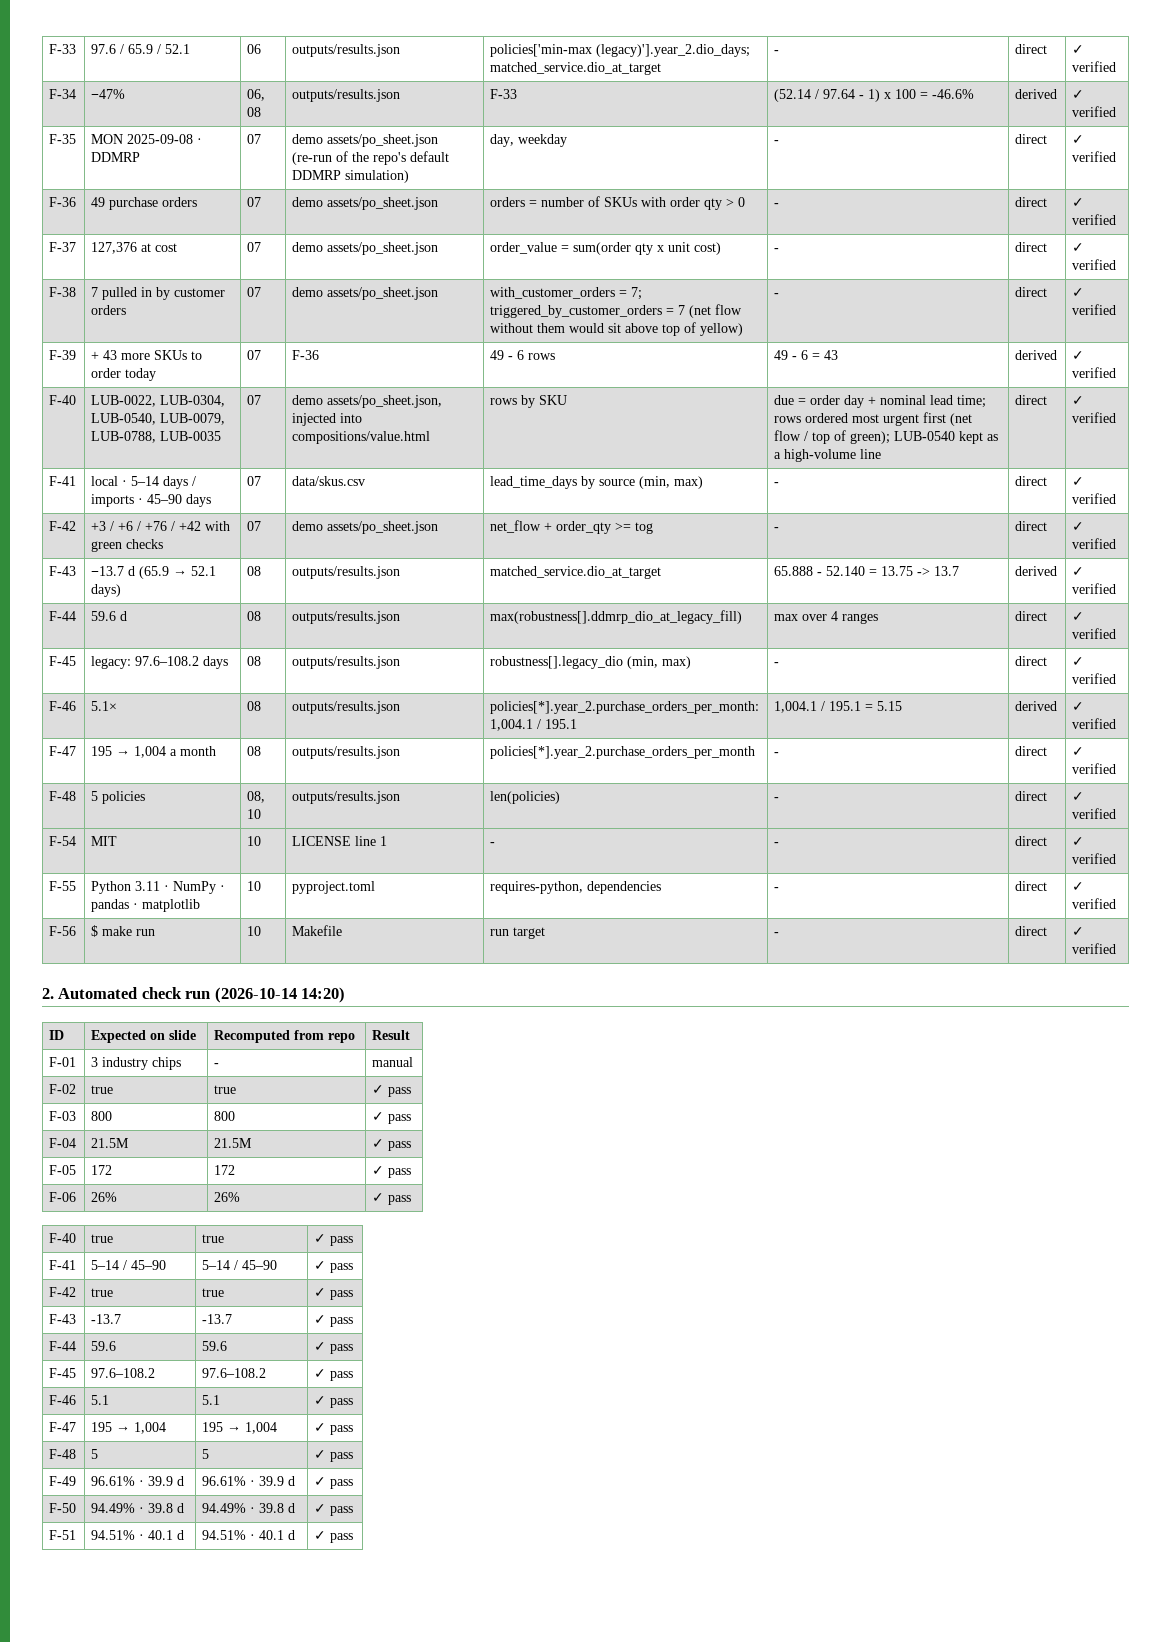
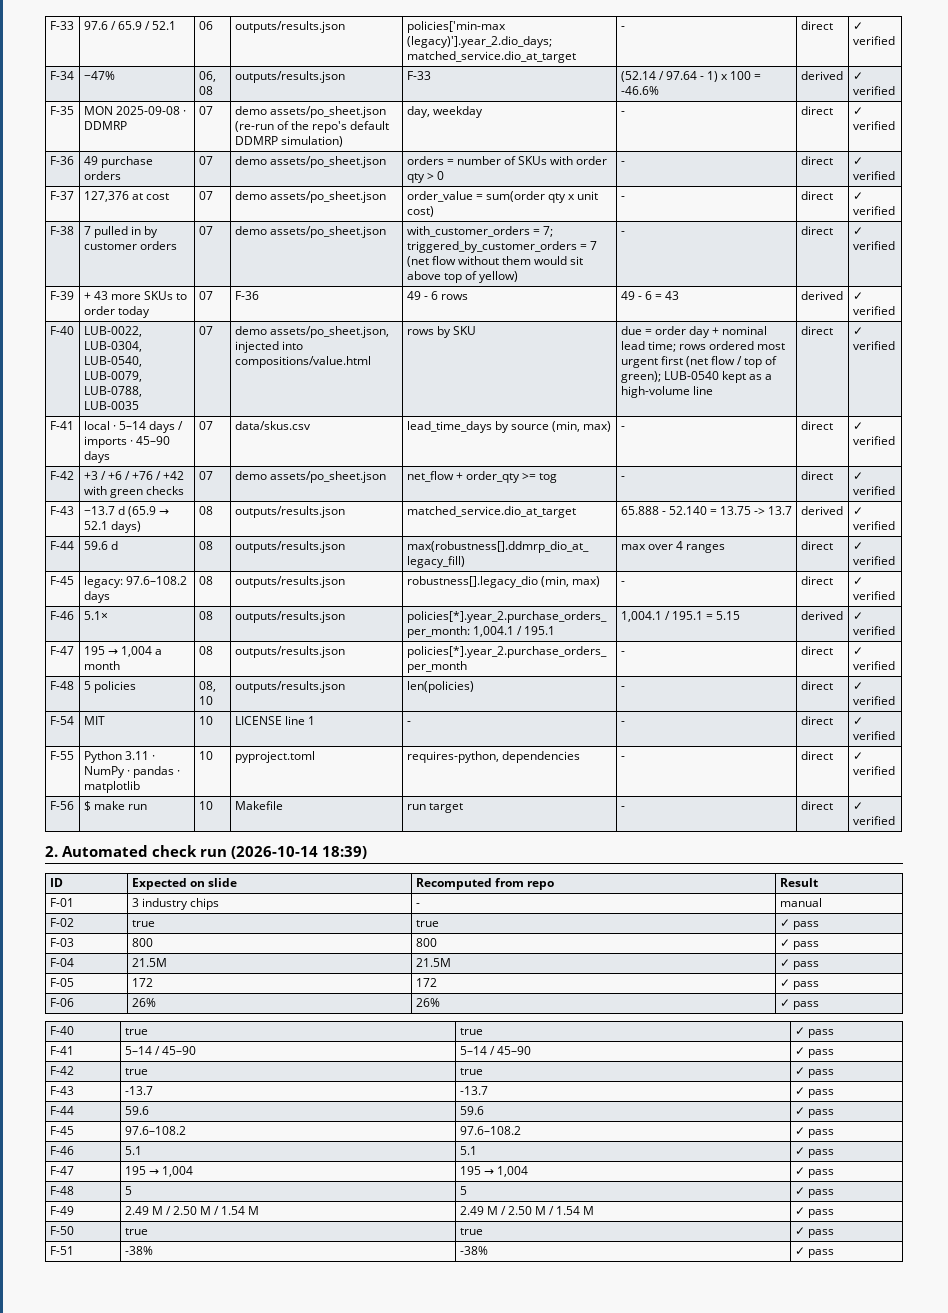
- 2. Automated check run (2026-10-14 14:20)
+ 2. Automated check run (2026-10-14 18:39)
- F-49 | 96.61% · 39.9 d | 96.61% · 39.9 d | ✓ pass
- F-50 | 94.49% · 39.8 d | 94.49% · 39.8 d | ✓ pass
- F-51 | 94.51% · 40.1 d | 94.51% · 40.1 d | ✓ pass
+ F-49 | 2.49 M / 2.50 M / 1.54 M | 2.49 M / 2.50 M / 1.54 M | ✓ pass
+ F-50 | true | true | ✓ pass
+ F-51 | -38% | -38% | ✓ pass

